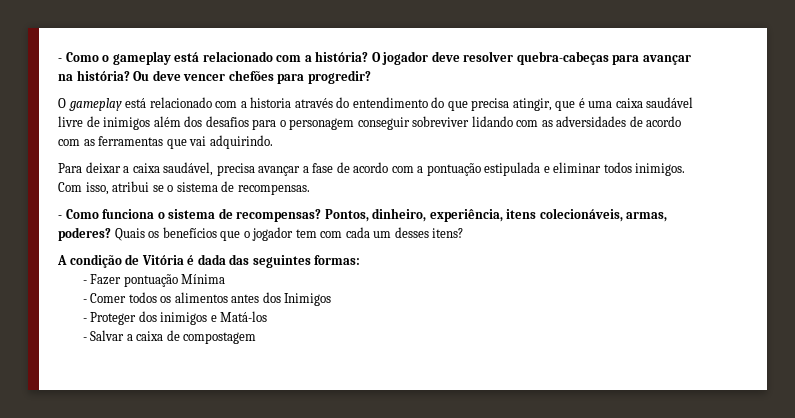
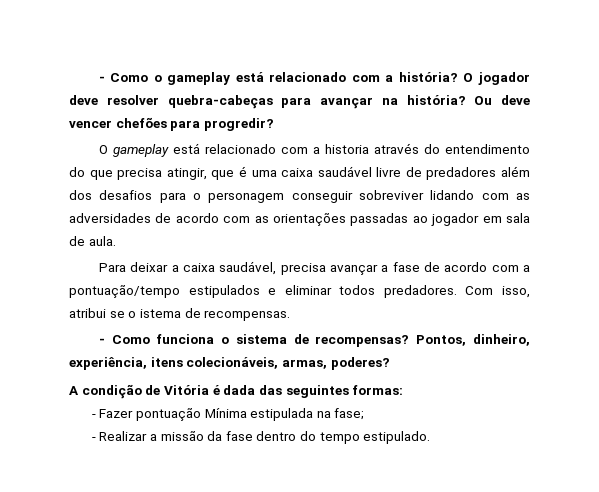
- O gameplay está relacionado com a historia através do entendimento do que precisa atingir, que é uma caixa saudável livre de inimigos além dos desafios para o personagem conseguir sobreviver lidando com as adversidades de acordo com as ferramentas que vai adquirindo.
+ O gameplay está relacionado com a historia através do entendimento do que precisa atingir, que é uma caixa saudável livre de predadores além dos desafios para o personagem conseguir sobreviver lidando com as adversidades de acordo com as orientações passadas ao jogador em sala de aula.
- Para deixar a caixa saudável, precisa avançar a fase de acordo com a pontuação estipulada e eliminar todos inimigos.
+ Para deixar a caixa saudável, precisa avançar a fase de acordo com a pontuação/tempo estipulados e eliminar todos predadores.
- Com isso, atribui se o sistema de recompensas.
+ Com isso, atribui se o istema de recompensas.
- Quais os benefícios que o jogador tem com cada um desses itens?
- - Fazer pontuação Mínima
- - Comer todos os alimentos antes dos Inimigos
- - Proteger dos inimigos e Matá-los
- - Salvar a caixa de compostagem
+ - Fazer pontuação Mínima estipulada na fase;
+ - Realizar a missão da fase dentro do tempo estipulado.

